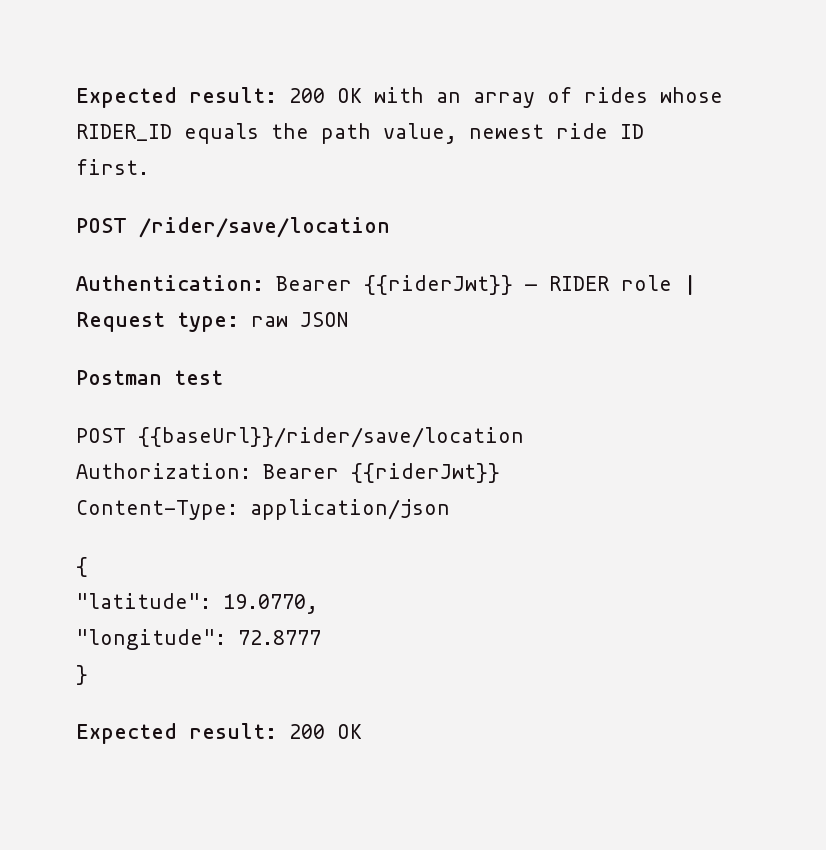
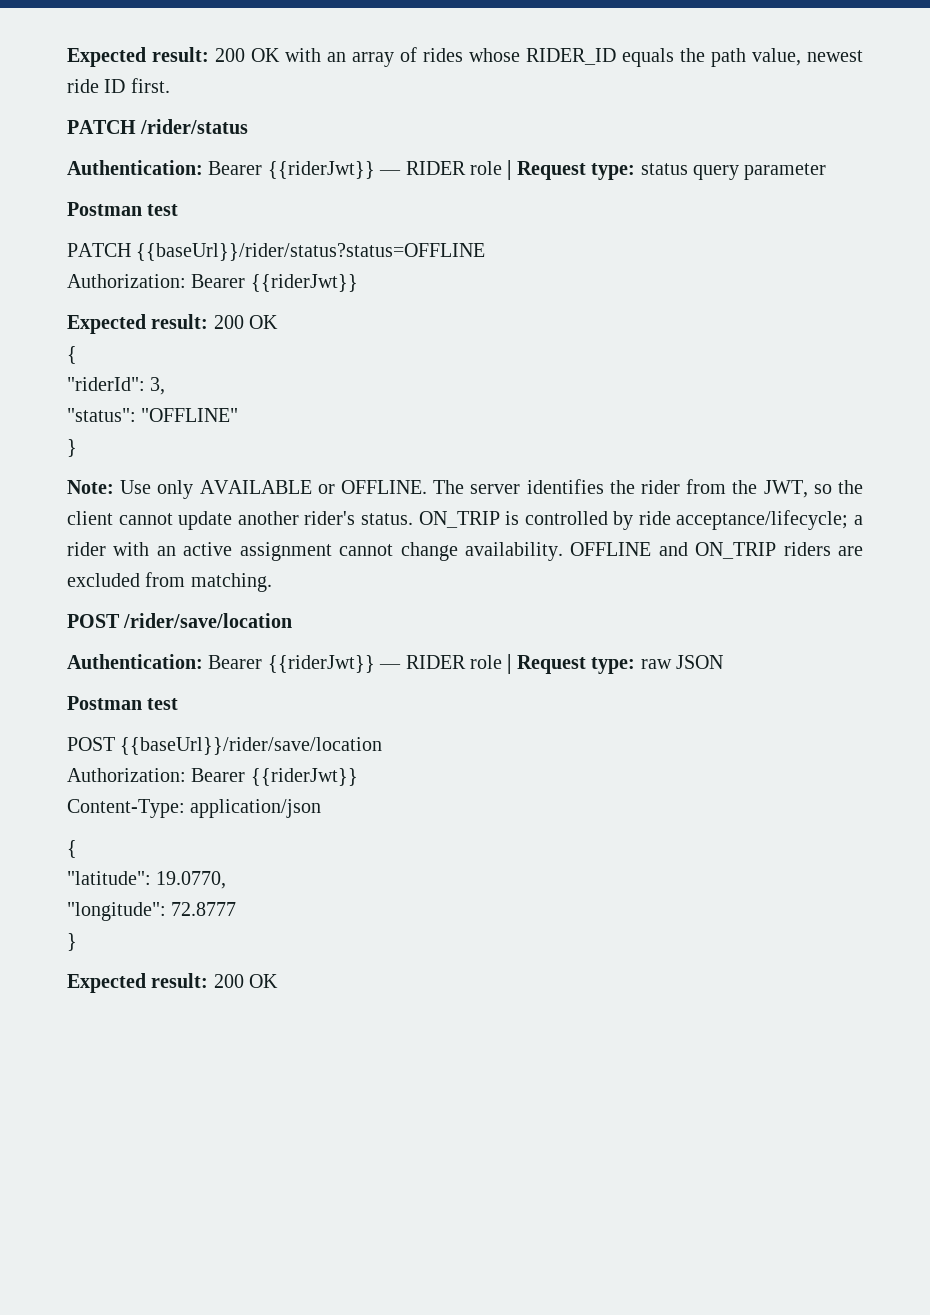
+ PATCH /rider/status
+ Authentication: Bearer {{riderJwt}} — RIDER role | Request type: status query parameter
+ Postman test
+ PATCH {{baseUrl}}/rider/status?status=OFFLINE
+ Authorization: Bearer {{riderJwt}}
+ Expected result: 200 OK
+ {
+ "riderId": 3,
+ "status": "OFFLINE"
+ }
+ Note: Use only AVAILABLE or OFFLINE. The server identifies the rider from the JWT, so the client cannot update another rider's status. ON_TRIP is controlled by ride acceptance/lifecycle; a rider with an active assignment cannot change availability. OFFLINE and ON_TRIP riders are excluded from matching.

